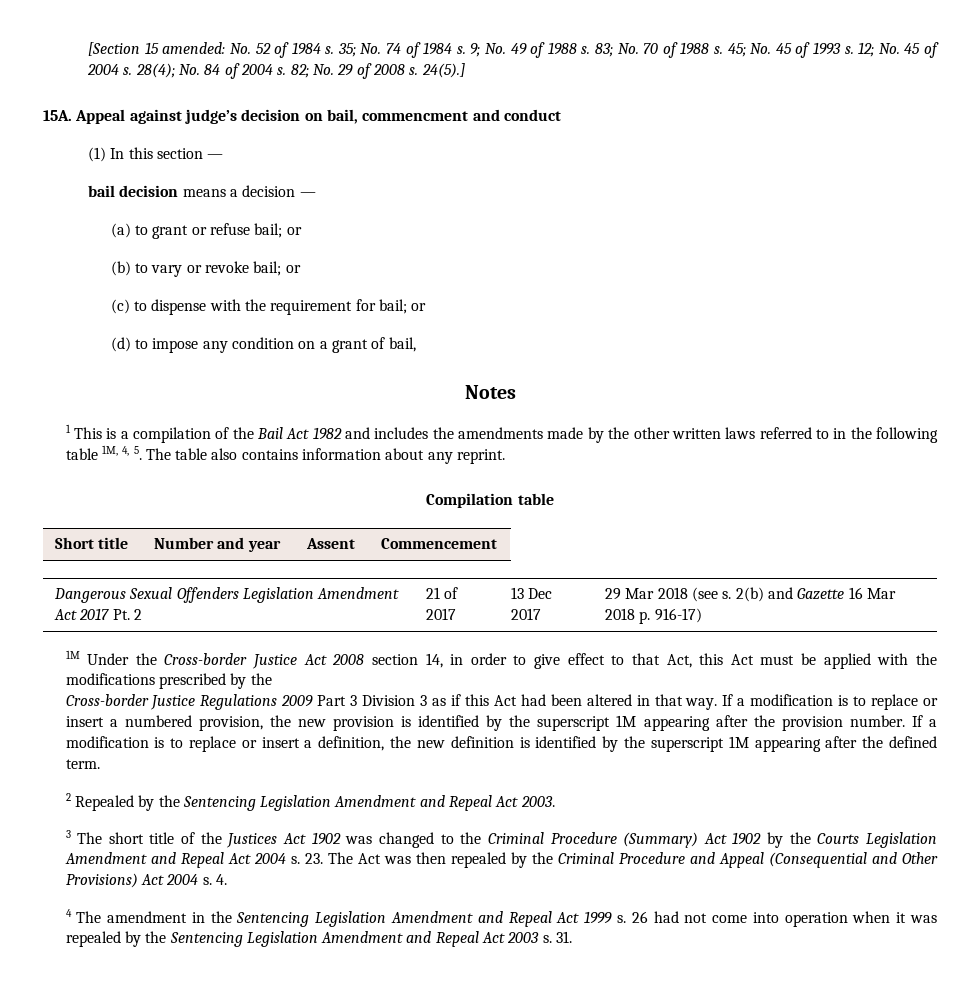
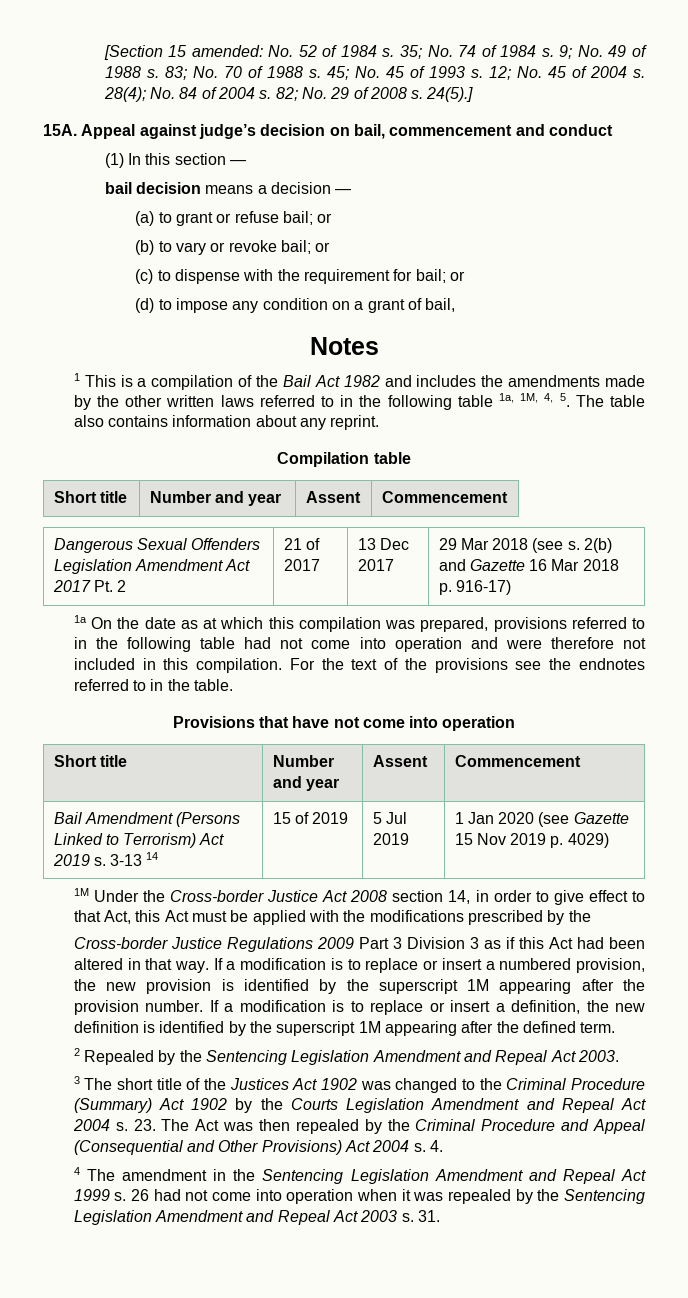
- Appeal against judge’s decision on bail, commencment and conduct
+ Appeal against judge’s decision on bail, commencement and conduct
- 1 This is a compilation of the Bail Act 1982 and includes the amendments made by the other written laws referred to in the following table 1M, 4, 5. The table also contains information about any reprint.
+ 1 This is a compilation of the Bail Act 1982 and includes the amendments made by the other written laws referred to in the following table 1a, 1M, 4, 5. The table also contains information about any reprint.
+ 1a On the date as at which this compilation was prepared, provisions referred to in the following table had not come into operation and were therefore not included in this compilation. For the text of the provisions see the endnotes referred to in the table.
+ Provisions that have not come into operation
+ Short title | Number and year | Assent | Commencement
+ Bail Amendment (Persons Linked to Terrorism) Act 2019 s. 3-13 14 | 15 of 2019 | 5 Jul 2019 | 1 Jan 2020 (see Gazette 15 Nov 2019 p. 4029)

